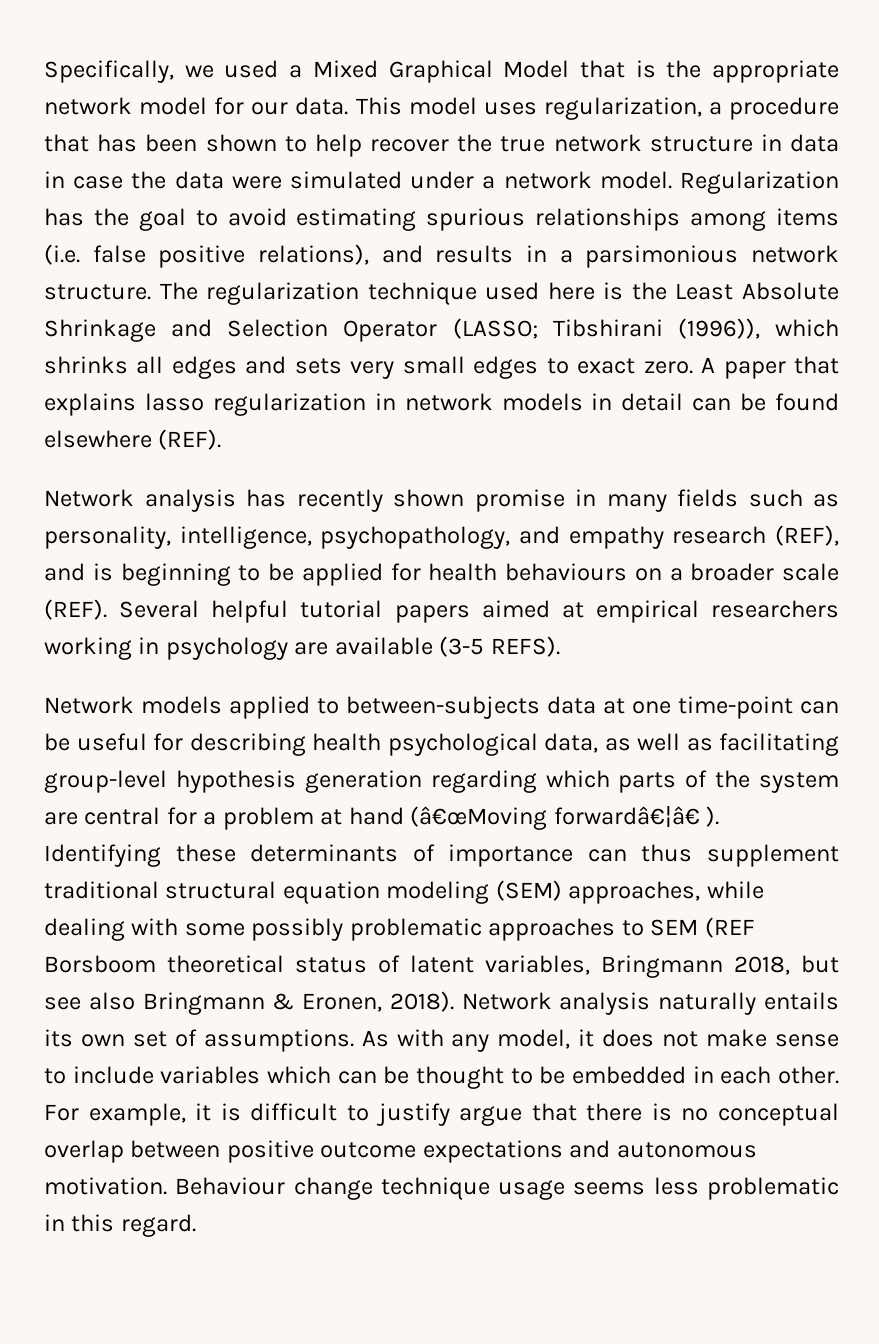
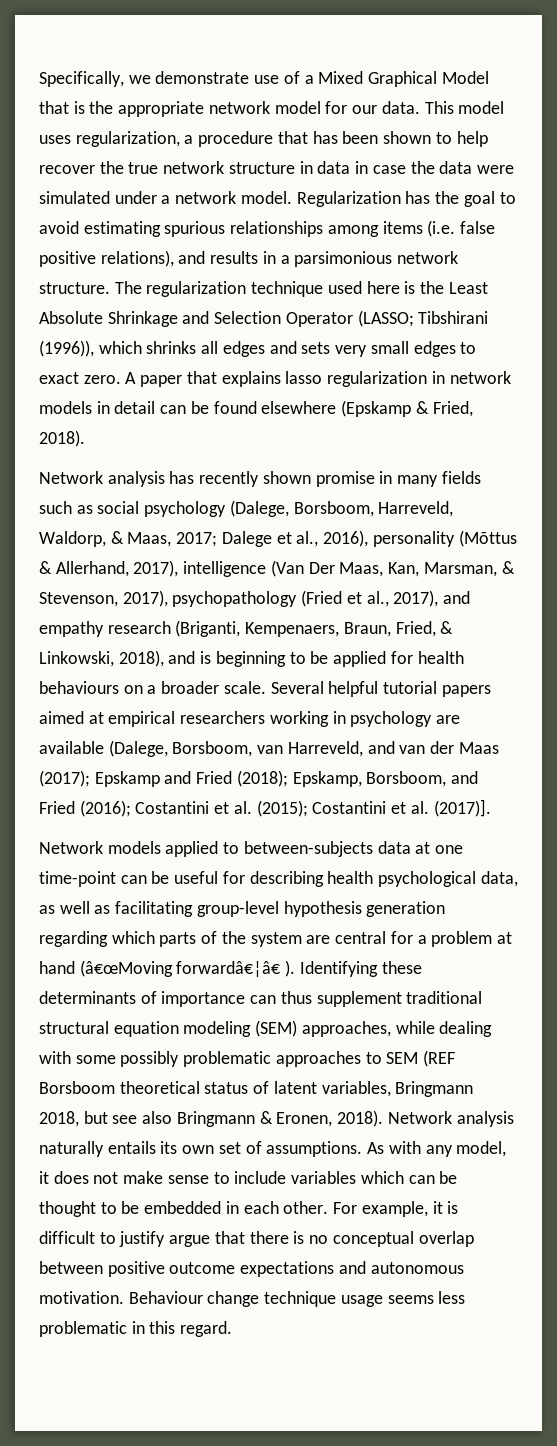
- Specifically, we used a Mixed Graphical Model that is the appropriate network model for our data.
+ Specifically, we demonstrate use of a Mixed Graphical Model that is the appropriate network model for our data.
- A paper that explains lasso regularization in network models in detail can be found elsewhere (REF).
+ A paper that explains lasso regularization in network models in detail can be found elsewhere (Epskamp & Fried, 2018).
- Network analysis has recently shown promise in many fields such as personality, intelligence, psychopathology, and empathy research (REF), and is beginning to be applied for health behaviours on a broader scale (REF).
+ Network analysis has recently shown promise in many fields such as social psychology (Dalege, Borsboom, Harreveld, Waldorp, & Maas, 2017; Dalege et al., 2016), personality (Mõttus & Allerhand, 2017), intelligence (Van Der Maas, Kan, Marsman, & Stevenson, 2017), psychopathology (Fried et al., 2017), and empathy research (Briganti, Kempenaers, Braun, Fried, & Linkowski, 2018), and is beginning to be applied for health behaviours on a broader scale.
- Several helpful tutorial papers aimed at empirical researchers working in psychology are available (3-5 REFS).
+ Several helpful tutorial papers aimed at empirical researchers working in psychology are available (Dalege, Borsboom, van Harreveld, and van der Maas (2017); Epskamp and Fried (2018); Epskamp, Borsboom, and Fried (2016); Costantini et al. (2015); Costantini et al. (2017)].

